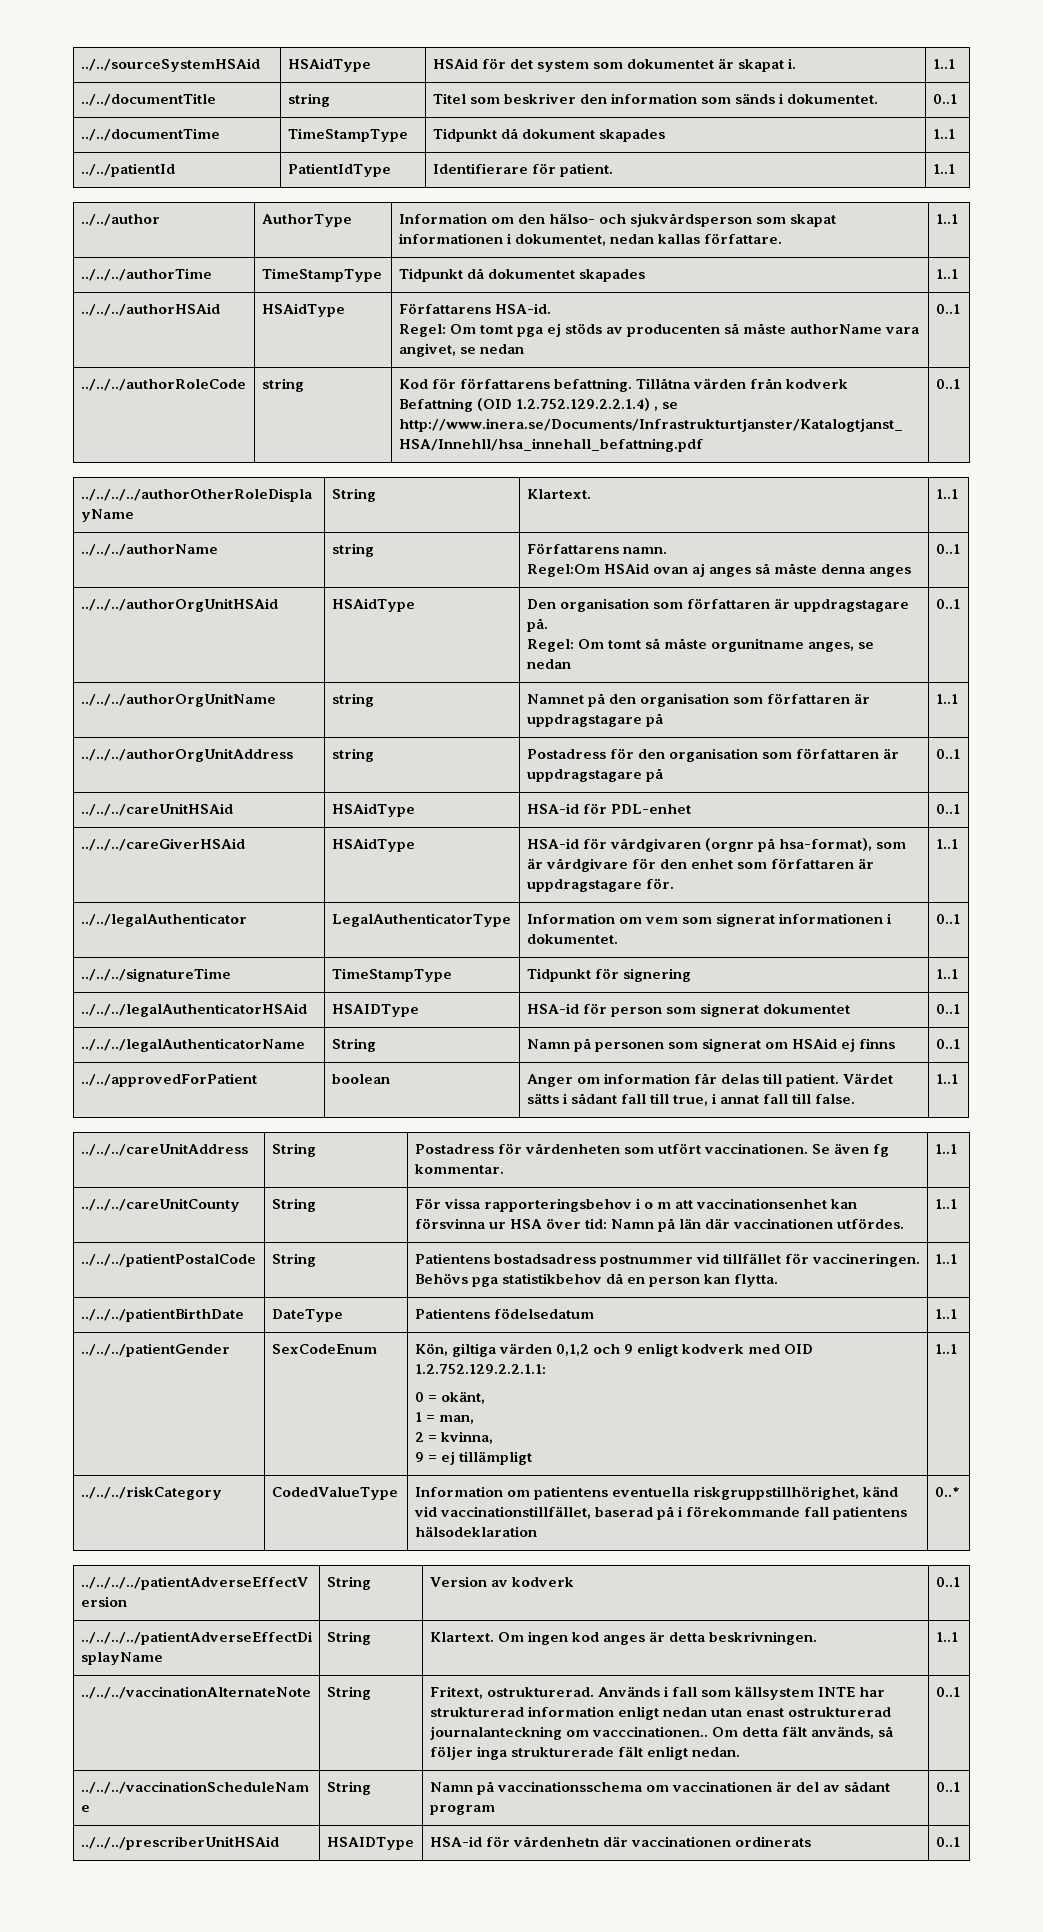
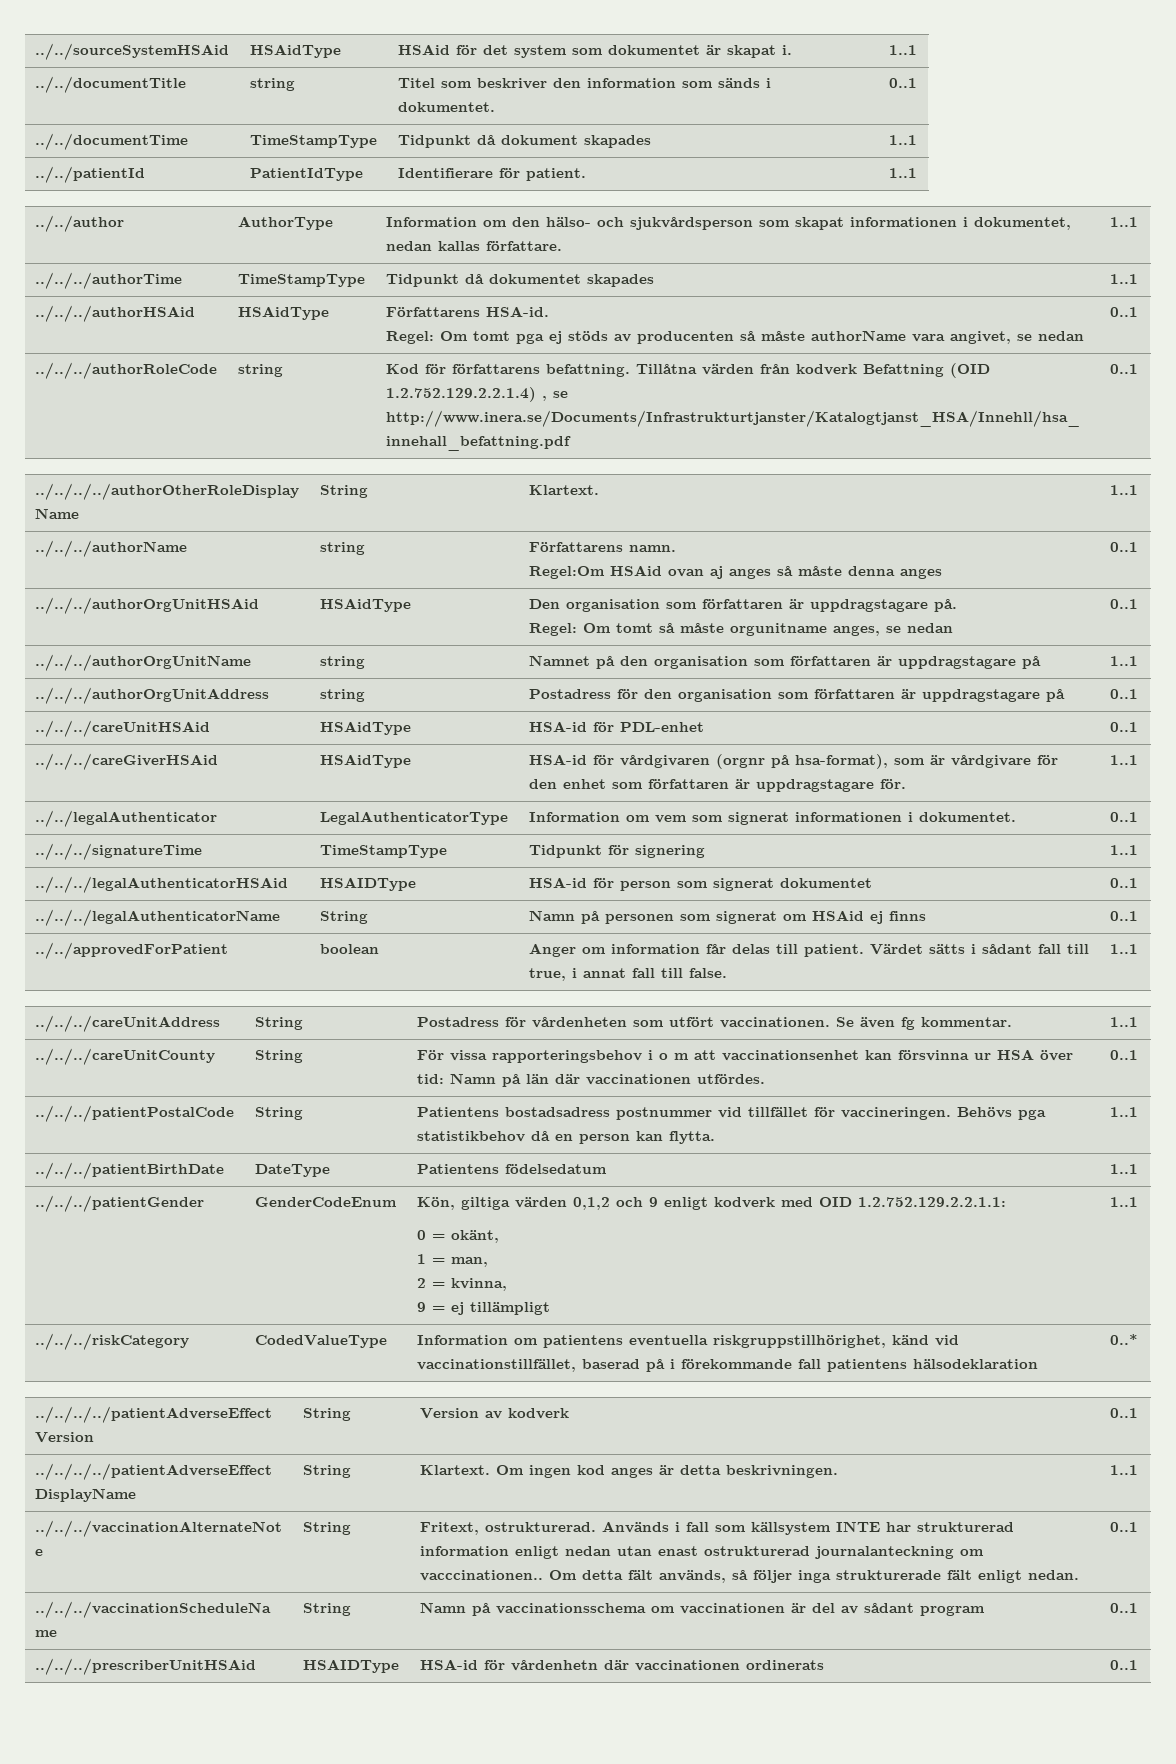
- ../../../careUnitCounty | String | För vissa rapporteringsbehov i o m att vaccinationsenhet kan försvinna ur HSA över tid: Namn på län där vaccinationen utfördes. | 1..1
+ ../../../careUnitCounty | String | För vissa rapporteringsbehov i o m att vaccinationsenhet kan försvinna ur HSA över tid: Namn på län där vaccinationen utfördes. | 0..1
- ../../../patientGender | SexCodeEnum | Kön, giltiga värden 0,1,2 och 9 enligt kodverk med OID 1.2.752.129.2.2.1.1:
+ ../../../patientGender | GenderCodeEnum | Kön, giltiga värden 0,1,2 och 9 enligt kodverk med OID 1.2.752.129.2.2.1.1:

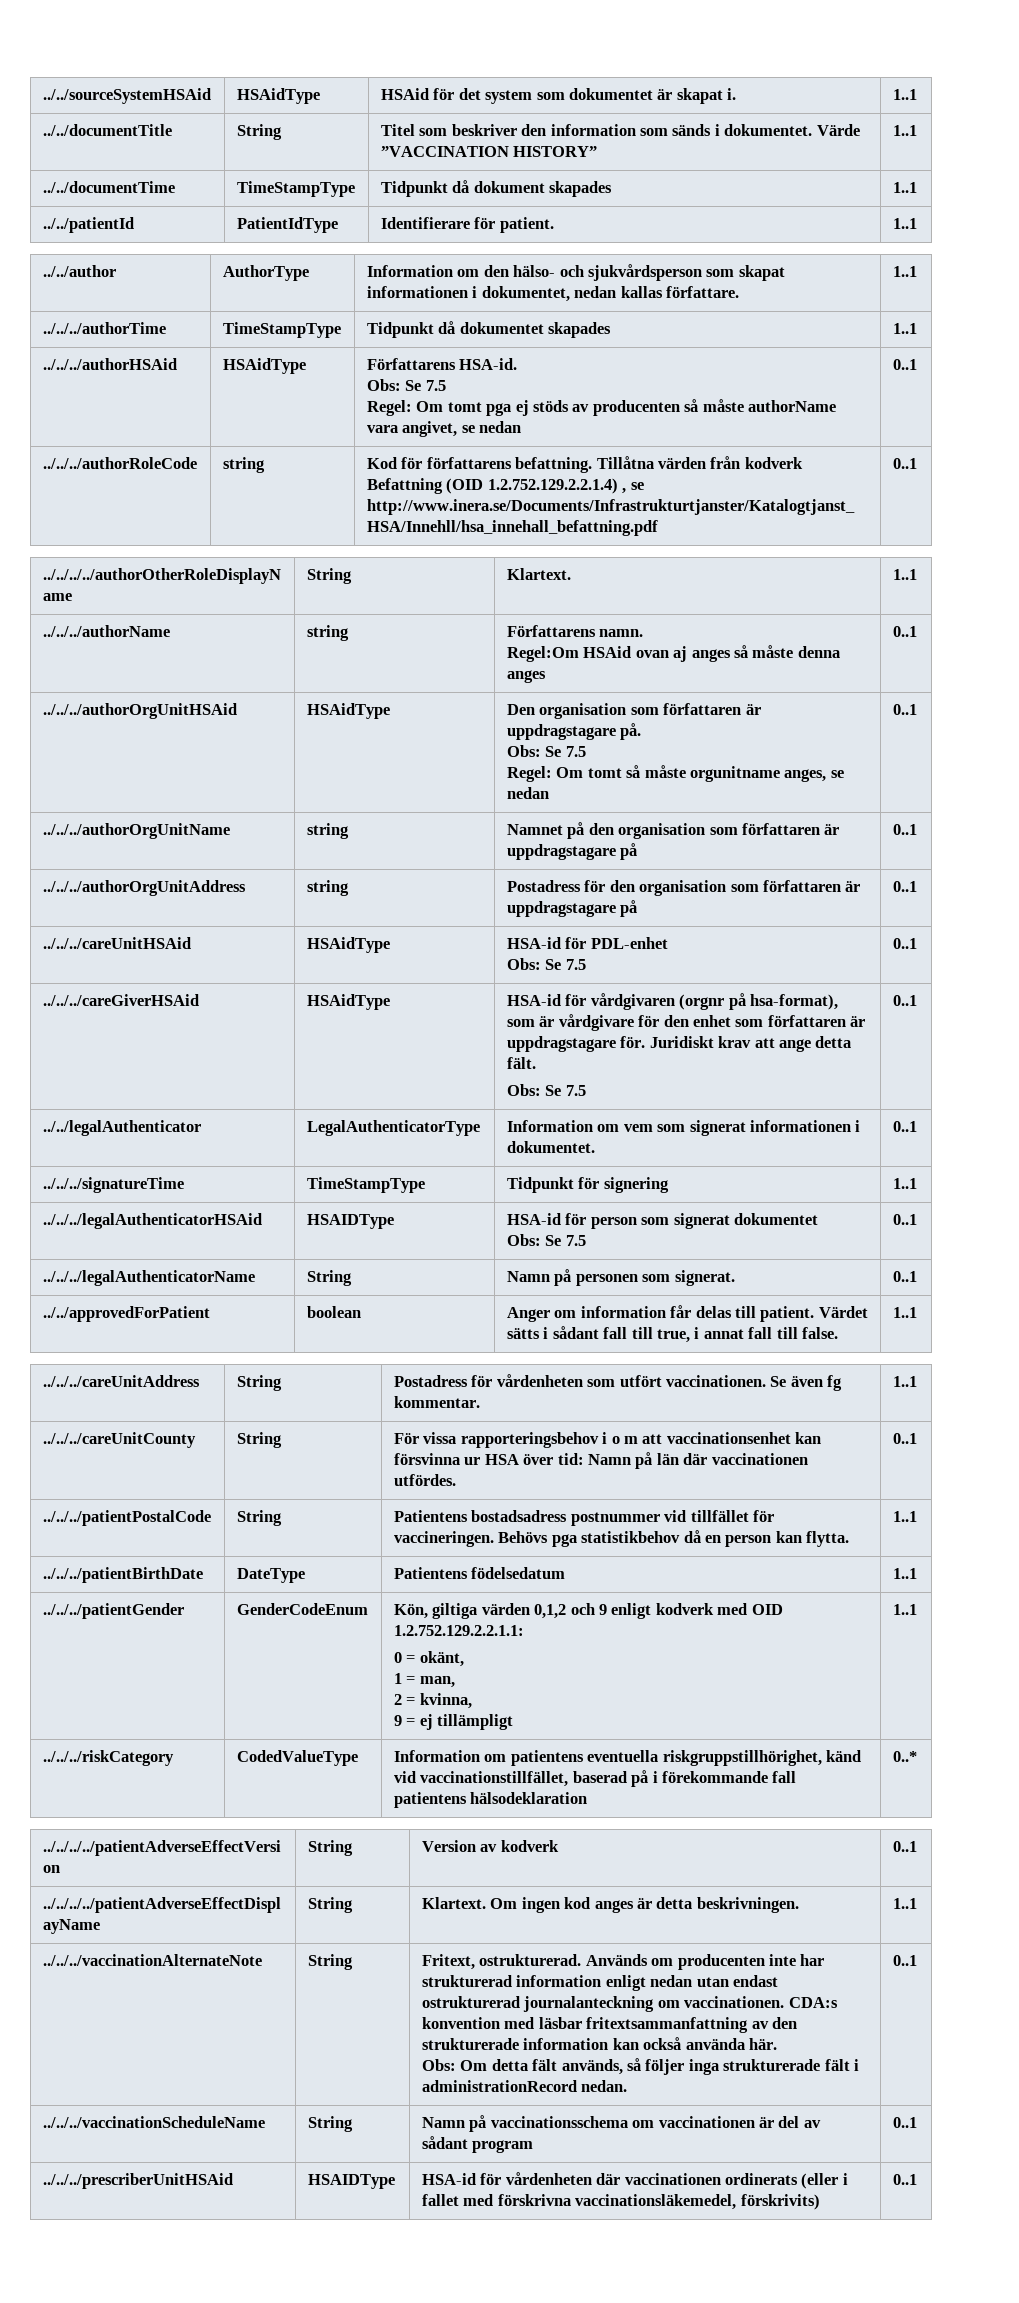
- ../../documentTitle | string | Titel som beskriver den information som sänds i dokumentet. | 0..1
+ ../../documentTitle | String | Titel som beskriver den information som sänds i dokumentet. Värde ”VACCINATION HISTORY” | 1..1
  ../../../authorHSAid | HSAidType | Författarens HSA-id.
+ Obs: Se 7.5
  ../../../authorOrgUnitHSAid | HSAidType | Den organisation som författaren är uppdragstagare på.
+ Obs: Se 7.5
- ../../../authorOrgUnitName | string | Namnet på den organisation som författaren är uppdragstagare på | 1..1
+ ../../../authorOrgUnitName | string | Namnet på den organisation som författaren är uppdragstagare på | 0..1
- ../../../careUnitHSAid | HSAidType | HSA-id för PDL-enhet | 0..1
+ ../../../careUnitHSAid | HSAidType | HSA-id för PDL-enhet
+ Obs: Se 7.5 | 0..1
- ../../../careGiverHSAid | HSAidType | HSA-id för vårdgivaren (orgnr på hsa-format), som är vårdgivare för den enhet som författaren är uppdragstagare för. | 1..1
+ ../../../careGiverHSAid | HSAidType | HSA-id för vårdgivaren (orgnr på hsa-format), som är vårdgivare för den enhet som författaren är uppdragstagare för. Juridiskt krav att ange detta fält.
+ Obs: Se 7.5 | 0..1
- ../../../legalAuthenticatorHSAid | HSAIDType | HSA-id för person som signerat dokumentet | 0..1
+ ../../../legalAuthenticatorHSAid | HSAIDType | HSA-id för person som signerat dokumentet
+ Obs: Se 7.5 | 0..1
- ../../../legalAuthenticatorName | String | Namn på personen som signerat om HSAid ej finns | 0..1
+ ../../../legalAuthenticatorName | String | Namn på personen som signerat. | 0..1
- Används i fall som källsystem INTE har strukturerad information enligt nedan utan enast ostrukturerad journalanteckning om vacccinationen.. Om detta fält används, så följer inga strukturerade fält enligt nedan.
+ Används om producenten inte har strukturerad information enligt nedan utan endast ostrukturerad journalanteckning om vaccinationen. CDA:s konvention med läsbar fritextsammanfattning av den strukturerade information kan också använda här.
+ Obs: Om detta fält används, så följer inga strukturerade fält i administrationRecord nedan.
- ../../../prescriberUnitHSAid | HSAIDType | HSA-id för vårdenhetn där vaccinationen ordinerats | 0..1
+ ../../../prescriberUnitHSAid | HSAIDType | HSA-id för vårdenheten där vaccinationen ordinerats (eller i fallet med förskrivna vaccinationsläkemedel, förskrivits) | 0..1

